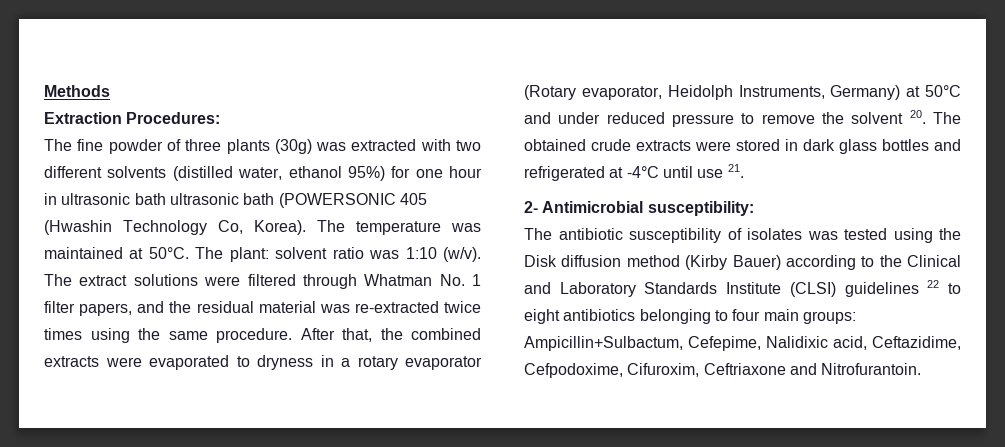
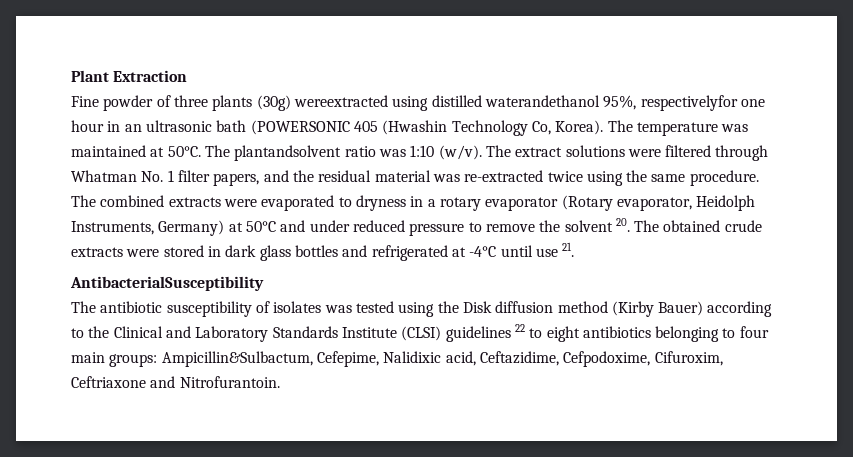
- Methods
- Extraction Procedures:
- The fine powder of three plants (30g) was extracted with two different solvents (distilled water, ethanol 95%) for one hour in ultrasonic bath ultrasonic bath (POWERSONIC 405 (Hwashin Technology Co, Korea).
+ Plant Extraction
+ Fine powder of three plants (30g) wereextracted using distilled waterandethanol 95%, respectivelyfor one hour in an ultrasonic bath (POWERSONIC 405 (Hwashin Technology Co, Korea).
- The plant: solvent ratio was 1:10 (w/v).
+ The plantandsolvent ratio was 1:10 (w/v).
- The extract solutions were filtered through Whatman No. 1 filter papers, and the residual material was re-extracted twice times using the same procedure.
+ The extract solutions were filtered through Whatman No. 1 filter papers, and the residual material was re-extracted twice using the same procedure.
- After that, the combined extracts were evaporated to dryness in a rotary evaporator (Rotary evaporator, Heidolph Instruments, Germany) at 50°C and under reduced pressure to remove the solvent 20. The obtained crude extracts were stored in dark glass bottles and refrigerated at -4°C until use 21.
+ The combined extracts were evaporated to dryness in a rotary evaporator (Rotary evaporator, Heidolph Instruments, Germany) at 50°C and under reduced pressure to remove the solvent 20. The obtained crude extracts were stored in dark glass bottles and refrigerated at -4°C until use 21.
- 2- Antimicrobial susceptibility:
+ AntibacterialSusceptibility
- The antibiotic susceptibility of isolates was tested using the Disk diffusion method (Kirby Bauer) according to the Clinical and Laboratory Standards Institute (CLSI) guidelines 22 to eight antibiotics belonging to four main groups: Ampicillin+Sulbactum, Cefepime, Nalidixic acid, Ceftazidime, Cefpodoxime, Cifuroxim, Ceftriaxone and Nitrofurantoin.
+ The antibiotic susceptibility of isolates was tested using the Disk diffusion method (Kirby Bauer) according to the Clinical and Laboratory Standards Institute (CLSI) guidelines 22 to eight antibiotics belonging to four main groups: Ampicillin&Sulbactum, Cefepime, Nalidixic acid, Ceftazidime, Cefpodoxime, Cifuroxim, Ceftriaxone and Nitrofurantoin.

